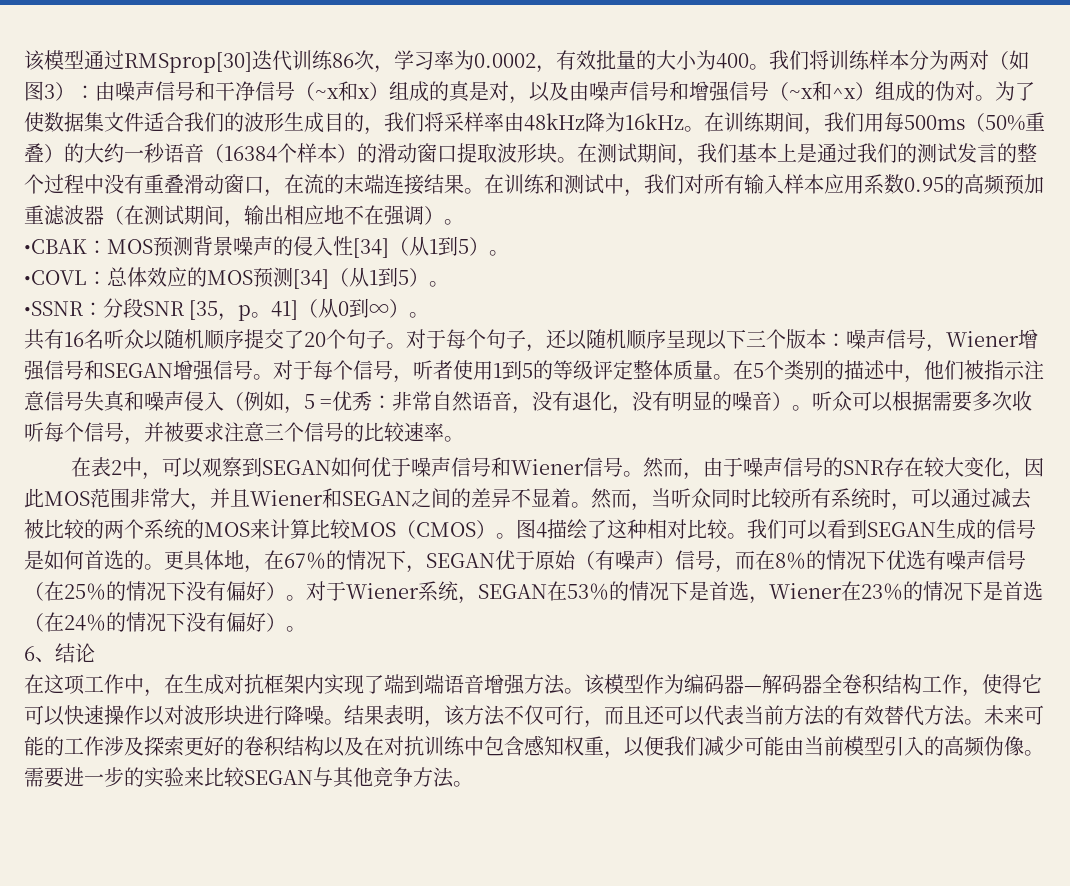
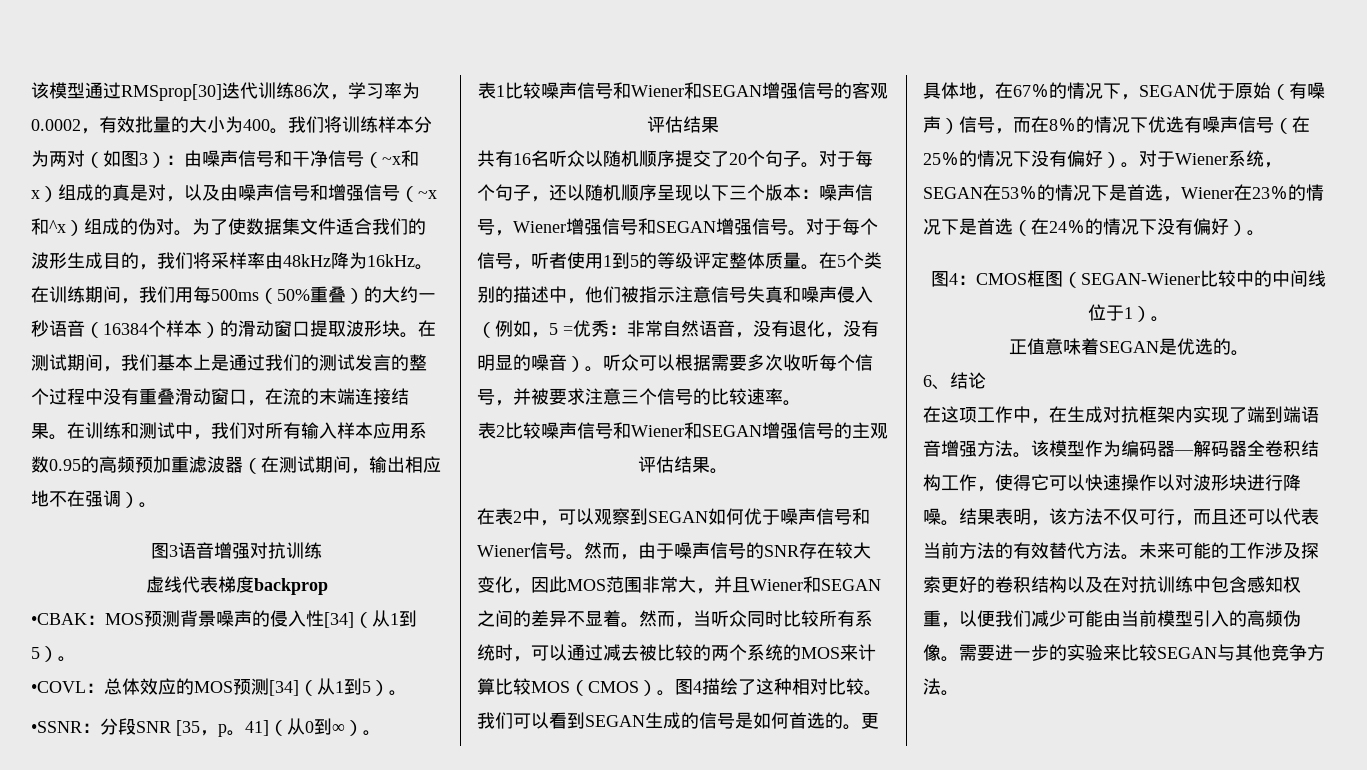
+ 图3语音增强对抗训练
+ 虚线代表梯度backprop
+ 表1比较噪声信号和Wiener和SEGAN增强信号的客观评估结果
+ 表2比较噪声信号和Wiener和SEGAN增强信号的主观评估结果。
+ 图4：CMOS框图（SEGAN-Wiener比较中的中间线位于1）。
+ 正值意味着SEGAN是优选的。

